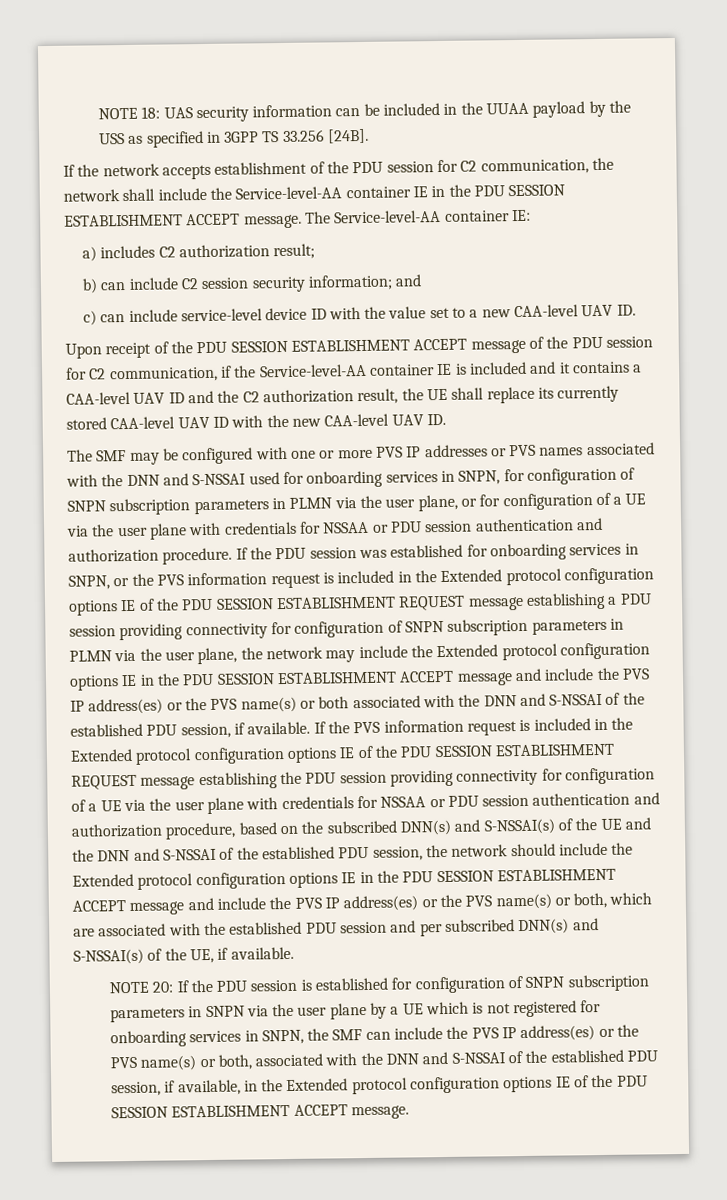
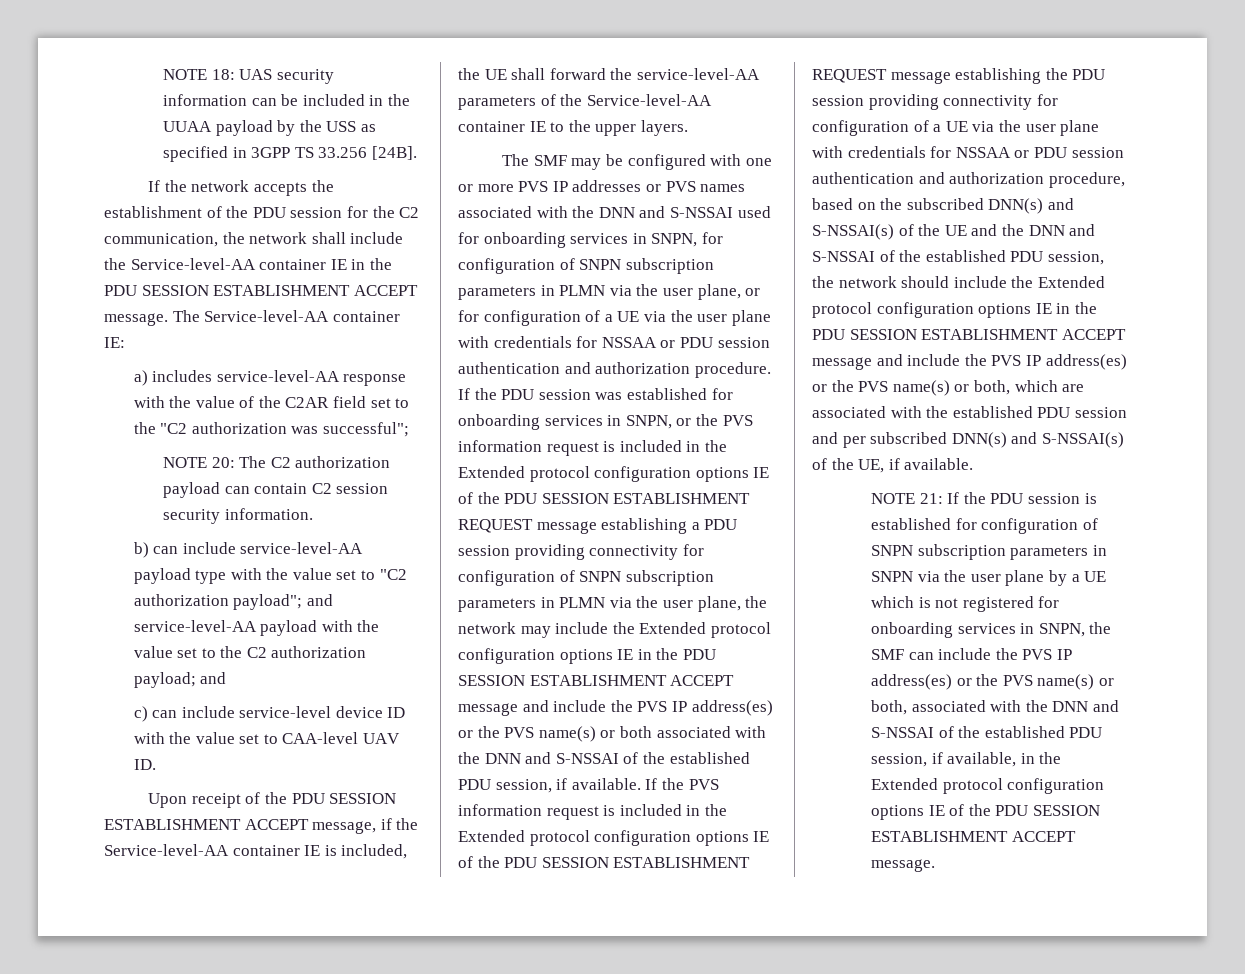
- If the network accepts establishment of the PDU session for C2 communication, the network shall include the Service-level-AA container IE in the PDU SESSION ESTABLISHMENT ACCEPT message.
+ If the network accepts the establishment of the PDU session for the C2 communication, the network shall include the Service-level-AA container IE in the PDU SESSION ESTABLISHMENT ACCEPT message.
- a) includes C2 authorization result;
- b) can include C2 session security information; and
+ a) includes service-level-AA response with the value of the C2AR field set to the "C2 authorization was successful";
+ NOTE 20: The C2 authorization payload can contain C2 session security information.
+ b) can include service-level-AA payload type with the value set to "C2 authorization payload"; and service-level-AA payload with the value set to the C2 authorization payload; and
- c) can include service-level device ID with the value set to a new CAA-level UAV ID.
+ c) can include service-level device ID with the value set to CAA-level UAV ID.
- Upon receipt of the PDU SESSION ESTABLISHMENT ACCEPT message of the PDU session for C2 communication, if the Service-level-AA container IE is included and it contains a CAA-level UAV ID and the C2 authorization result, the UE shall replace its currently stored CAA-level UAV ID with the new CAA-level UAV ID.
+ Upon receipt of the PDU SESSION ESTABLISHMENT ACCEPT message, if the Service-level-AA container IE is included, the UE shall forward the service-level-AA parameters of the Service-level-AA container IE to the upper layers.
- NOTE 20:
+ NOTE 21:

